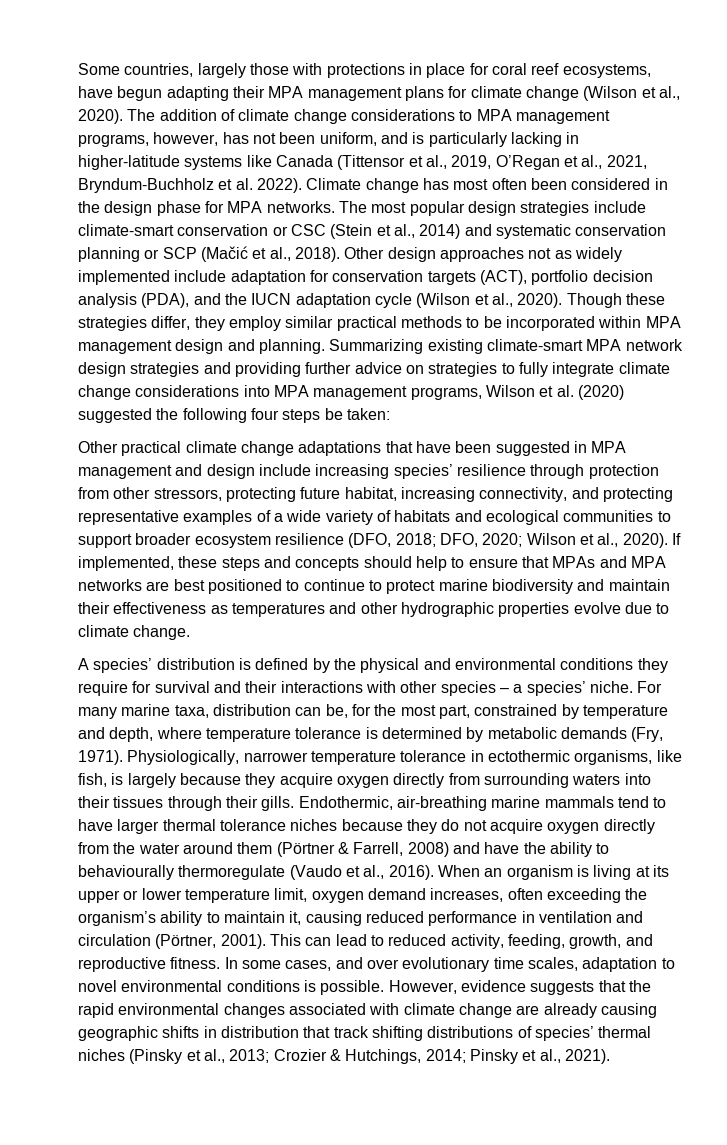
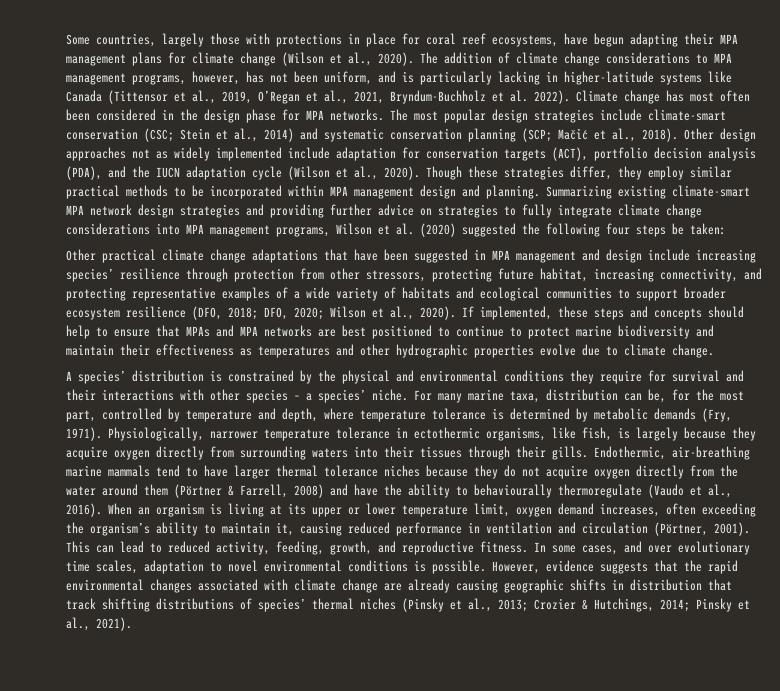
- The most popular design strategies include climate-smart conservation or CSC (Stein et al., 2014) and systematic conservation planning or SCP (Mačić et al., 2018).
+ The most popular design strategies include climate-smart conservation (CSC; Stein et al., 2014) and systematic conservation planning (SCP; Mačić et al., 2018).
- A species’ distribution is defined by the physical and environmental conditions they require for survival and their interactions with other species – a species’ niche.
+ A species’ distribution is constrained by the physical and environmental conditions they require for survival and their interactions with other species – a species’ niche.
- For many marine taxa, distribution can be, for the most part, constrained by temperature and depth, where temperature tolerance is determined by metabolic demands (Fry, 1971).
+ For many marine taxa, distribution can be, for the most part, controlled by temperature and depth, where temperature tolerance is determined by metabolic demands (Fry, 1971).

